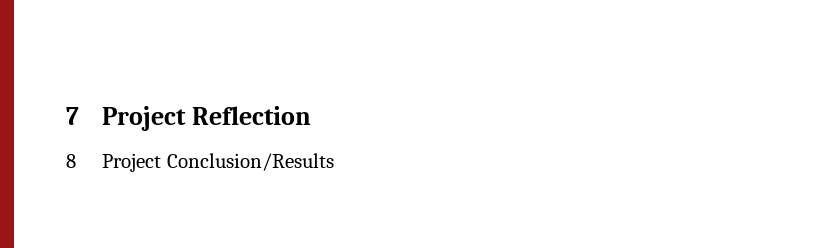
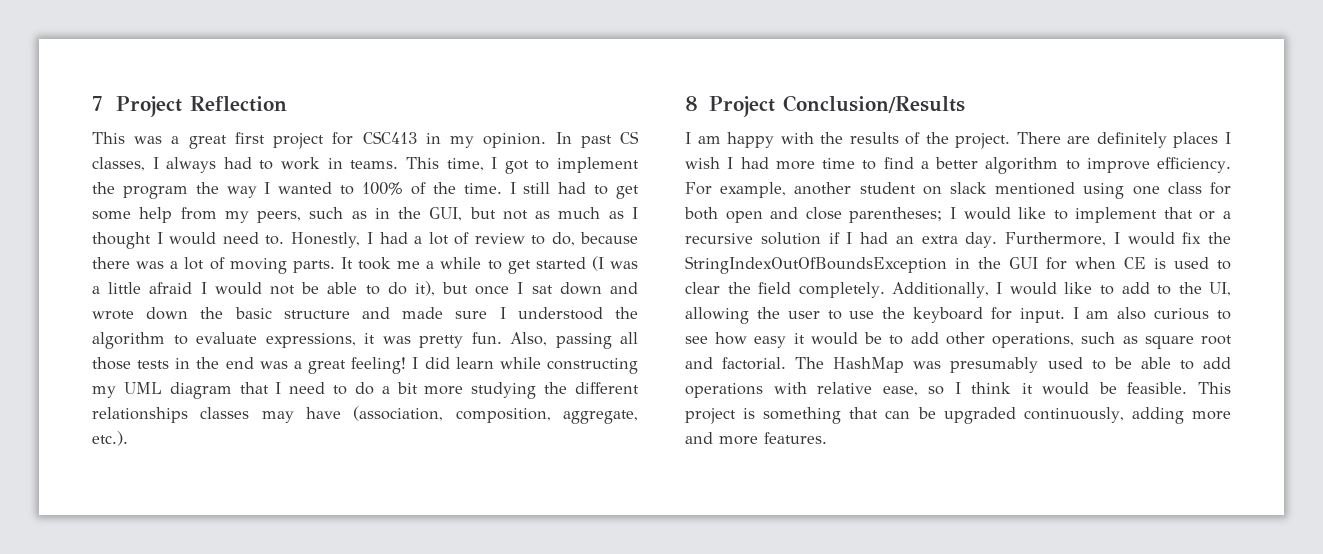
+ This was a great first project for CSC413 in my opinion. In past CS classes, I always had to work in teams. This time, I got to implement the program the way I wanted to 100% of the time. I still had to get some help from my peers, such as in the GUI, but not as much as I thought I would need to. Honestly, I had a lot of review to do, because there was a lot of moving parts. It took me a while to get started (I was a little afraid I would not be able to do it), but once I sat down and wrote down the basic structure and made sure I understood the algorithm to evaluate expressions, it was pretty fun. Also, passing all those tests in the end was a great feeling! I did learn while constructing my UML diagram that I need to do a bit more studying the different relationships classes may have (association, composition, aggregate, etc.).
  8 Project Conclusion/Results
+ I am happy with the results of the project. There are definitely places I wish I had more time to find a better algorithm to improve efficiency. For example, another student on slack mentioned using one class for both open and close parentheses; I would like to implement that or a recursive solution if I had an extra day. Furthermore, I would fix the StringIndexOutOfBoundsException in the GUI for when CE is used to clear the field completely. Additionally, I would like to add to the UI, allowing the user to use the keyboard for input. I am also curious to see how easy it would be to add other operations, such as square root and factorial. The HashMap was presumably used to be able to add operations with relative ease, so I think it would be feasible. This project is something that can be upgraded continuously, adding more and more features.

